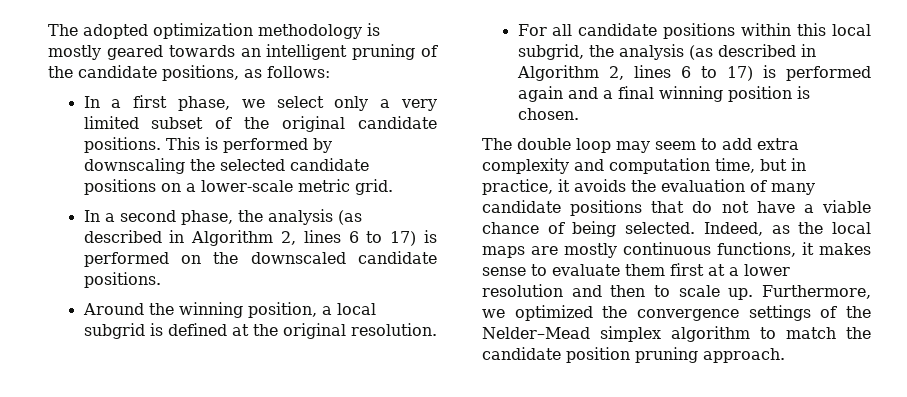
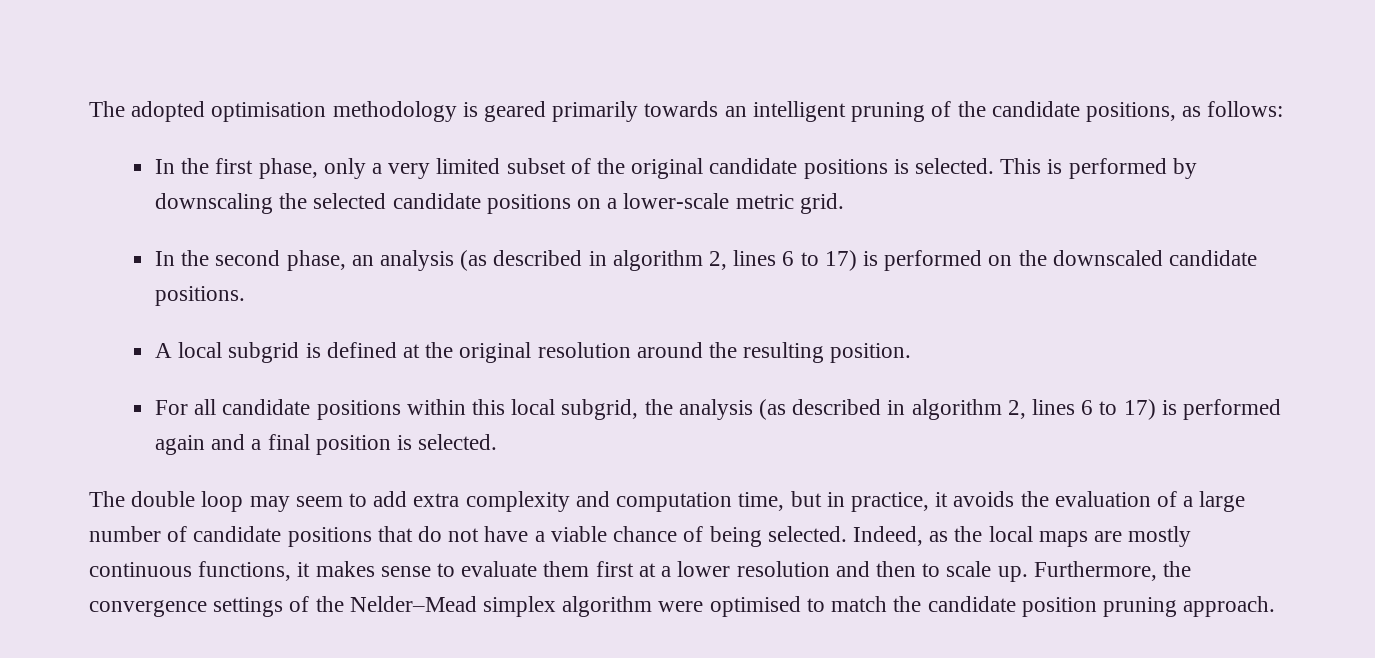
- The adopted optimization methodology is mostly geared towards an intelligent pruning of the candidate positions, as follows:
+ The adopted optimisation methodology is geared primarily towards an intelligent pruning of the candidate positions, as follows:
- In a first phase, we select only a very limited subset of the original candidate positions.
+ In the first phase, only a very limited subset of the original candidate positions is selected.
- In a second phase, the analysis (as described in Algorithm 2, lines 6 to 17) is performed on the downscaled candidate positions.
+ In the second phase, an analysis (as described in algorithm 2, lines 6 to 17) is performed on the downscaled candidate positions.
- Around the winning position, a local subgrid is defined at the original resolution.
+ A local subgrid is defined at the original resolution around the resulting position.
- For all candidate positions within this local subgrid, the analysis (as described in Algorithm 2, lines 6 to 17) is performed again and a final winning position is chosen.
+ For all candidate positions within this local subgrid, the analysis (as described in algorithm 2, lines 6 to 17) is performed again and a final position is selected.
- The double loop may seem to add extra complexity and computation time, but in practice, it avoids the evaluation of many candidate positions that do not have a viable chance of being selected.
+ The double loop may seem to add extra complexity and computation time, but in practice, it avoids the evaluation of a large number of candidate positions that do not have a viable chance of being selected.
- Furthermore, we optimized the convergence settings of the Nelder–Mead simplex algorithm to match the candidate position pruning approach.
+ Furthermore, the convergence settings of the Nelder–Mead simplex algorithm were optimised to match the candidate position pruning approach.

